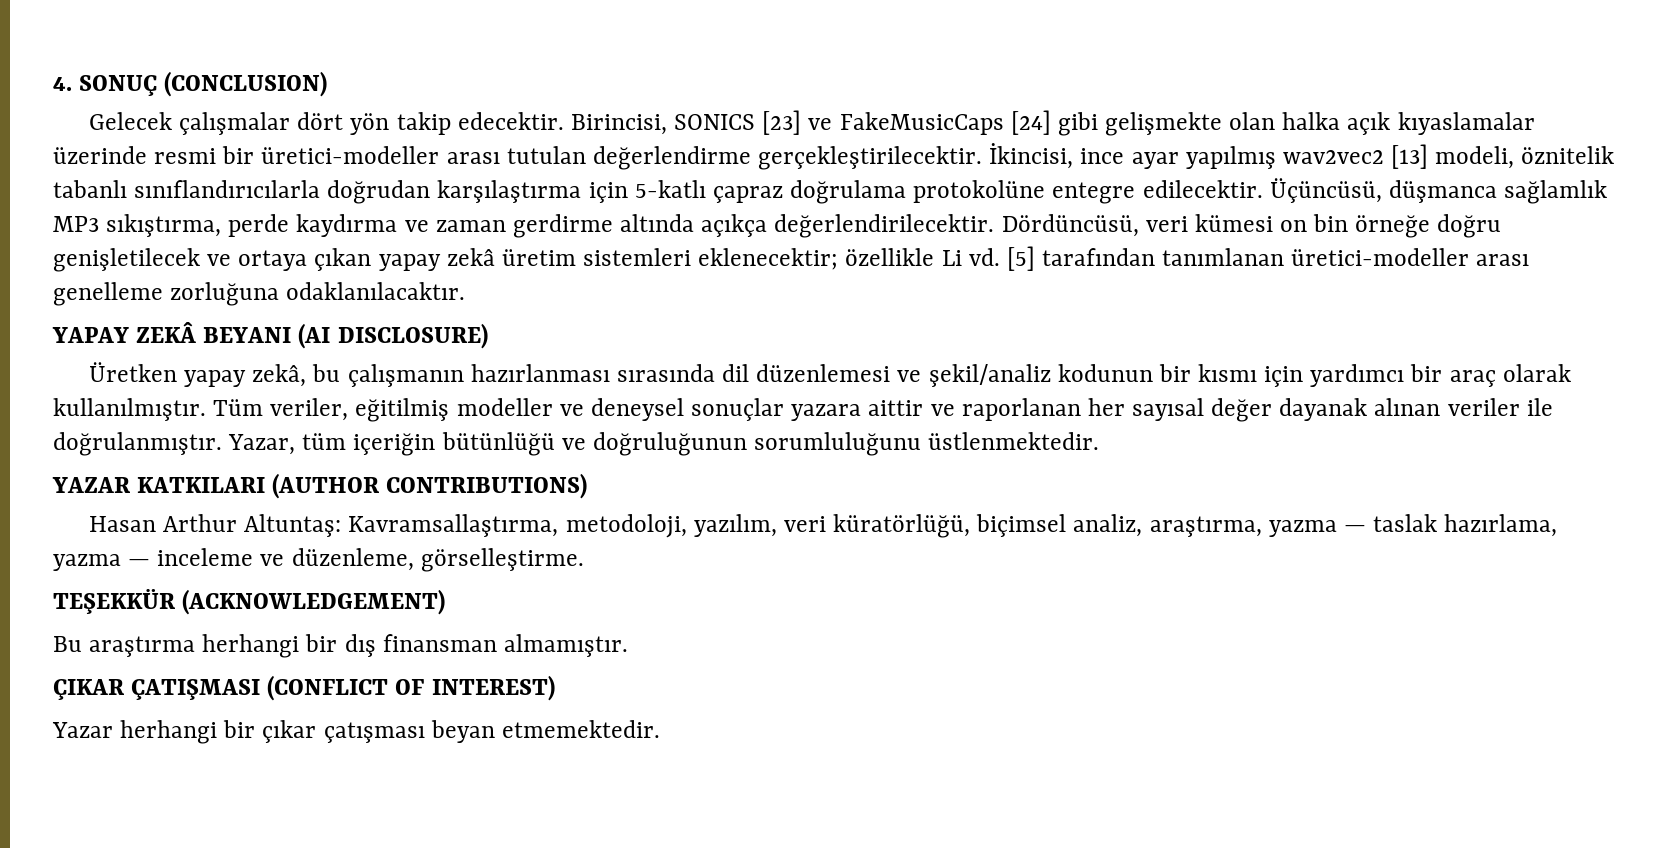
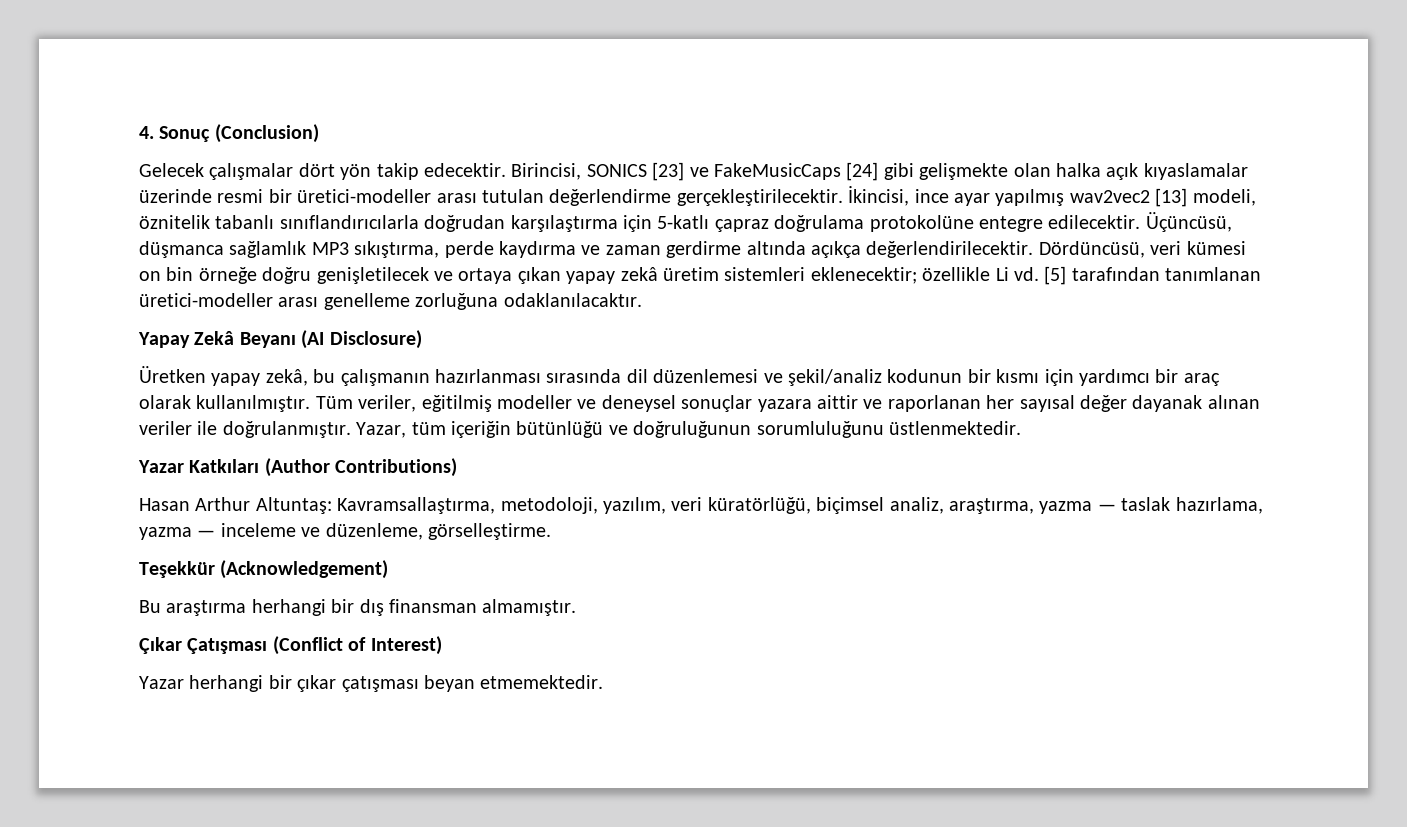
- 4. SONUÇ (CONCLUSION)
+ 4. Sonuç (Conclusion)
- YAPAY ZEKÂ BEYANI (AI DISCLOSURE)
+ Yapay Zekâ Beyanı (AI Disclosure)
- YAZAR KATKILARI (AUTHOR CONTRIBUTIONS)
+ Yazar Katkıları (Author Contributions)
- TEŞEKKÜR (ACKNOWLEDGEMENT)
+ Teşekkür (Acknowledgement)
- ÇIKAR ÇATIŞMASI (CONFLICT OF INTEREST)
+ Çıkar Çatışması (Conflict of Interest)

